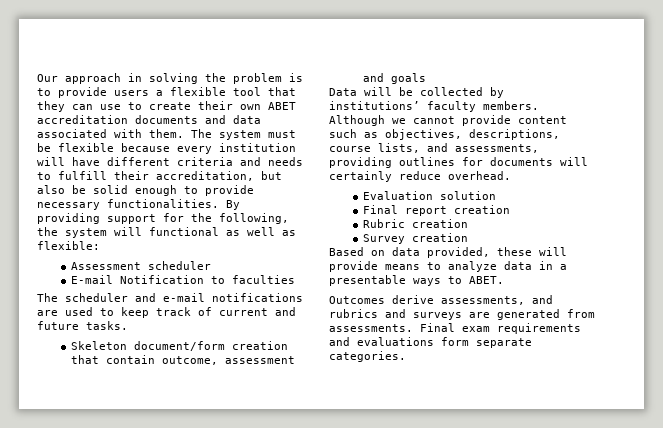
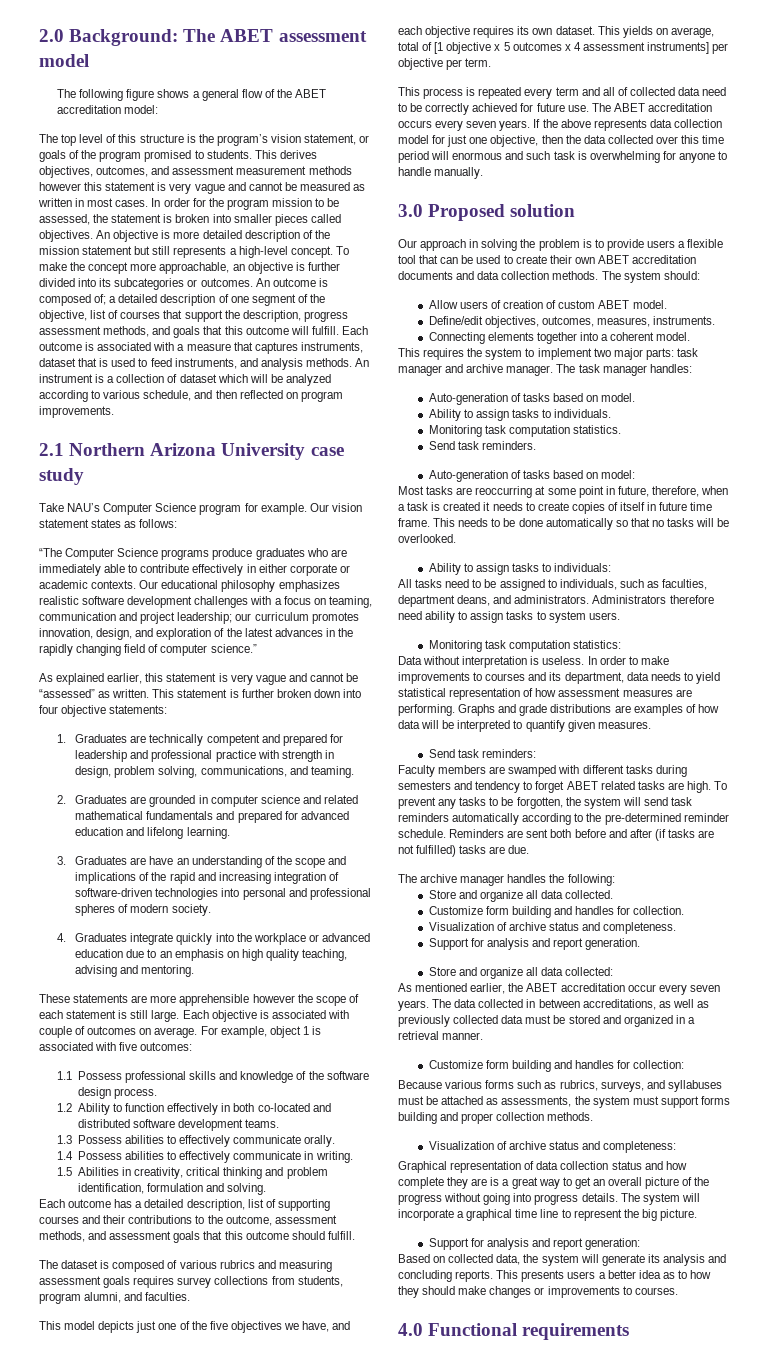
+ 2.0 Background: The ABET assessment model
+ The following figure shows a general flow of the ABET accreditation model:
+ The top level of this structure is the program’s vision statement, or goals of the program promised to students. This derives objectives, outcomes, and assessment measurement methods however this statement is very vague and cannot be measured as written in most cases. In order for the program mission to be assessed, the statement is broken into smaller pieces called objectives. An objective is more detailed description of the mission statement but still represents a high-level concept. To make the concept more approachable, an objective is further divided into its subcategories or outcomes. An outcome is composed of; a detailed description of one segment of the objective, list of courses that support the description, progress assessment methods, and goals that this outcome will fulfill. Each outcome is associated with a measure that captures instruments, dataset that is used to feed instruments, and analysis methods. An instrument is a collection of dataset which will be analyzed according to various schedule, and then reflected on program improvements.
+ 2.1 Northern Arizona University case study
+ Take NAU’s Computer Science program for example. Our vision statement states as follows:
+ “The Computer Science programs produce graduates who are immediately able to contribute effectively in either corporate or academic contexts. Our educational philosophy emphasizes realistic software development challenges with a focus on teaming, communication and project leadership; our curriculum promotes innovation, design, and exploration of the latest advances in the rapidly changing field of computer science.”
+ As explained earlier, this statement is very vague and cannot be “assessed” as written. This statement is further broken down into four objective statements:
+ 1. Graduates are technically competent and prepared for leadership and professional practice with strength in design, problem solving, communications, and teaming.
+ 2. Graduates are grounded in computer science and related mathematical fundamentals and prepared for advanced education and lifelong learning.
+ 3. Graduates are have an understanding of the scope and implications of the rapid and increasing integration of software-driven technologies into personal and professional spheres of modern society.
+ 4. Graduates integrate quickly into the workplace or advanced education due to an emphasis on high quality teaching, advising and mentoring.
+ These statements are more apprehensible however the scope of each statement is still large. Each objective is associated with couple of outcomes on average. For example, object 1 is associated with five outcomes:
+ 1.1 Possess professional skills and knowledge of the software design process.
+ 1.2 Ability to function effectively in both co-located and distributed software development teams.
+ 1.3 Possess abilities to effectively communicate orally.
+ 1.4 Possess abilities to effectively communicate in writing.
+ 1.5 Abilities in creativity, critical thinking and problem identification, formulation and solving.
+ Each outcome has a detailed description, list of supporting courses and their contributions to the outcome, assessment methods, and assessment goals that this outcome should fulfill.
+ The dataset is composed of various rubrics and measuring assessment goals requires survey collections from students, program alumni, and faculties.
+ This model depicts just one of the five objectives we have, and each objective requires its own dataset. This yields on average, total of [1 objective x 5 outcomes x 4 assessment instruments] per objective per term.
+ This process is repeated every term and all of collected data need to be correctly achieved for future use. The ABET accreditation occurs every seven years. If the above represents data collection model for just one objective, then the data collected over this time period will enormous and such task is overwhelming for anyone to handle manually.
+ 3.0 Proposed solution
- Our approach in solving the problem is to provide users a flexible tool that they can use to create their own ABET accreditation documents and data associated with them. The system must be flexible because every institution will have different criteria and needs to fulfill their accreditation, but also be solid enough to provide necessary functionalities. By providing support for the following, the system will functional as well as flexible:
- Assessment scheduler
- E-mail Notification to faculties
- The scheduler and e-mail notifications are used to keep track of current and future tasks.
- Skeleton document/form creation that contain outcome, assessment and goals
- Data will be collected by institutions’ faculty members. Although we cannot provide content such as objectives, descriptions, course lists, and assessments, providing outlines for documents will certainly reduce overhead.
- Evaluation solution
- Final report creation
- Rubric creation
- Survey creation
- Based on data provided, these will provide means to analyze data in a presentable ways to ABET.
- Outcomes derive assessments, and rubrics and surveys are generated from assessments. Final exam requirements and evaluations form separate categories.
+ Our approach in solving the problem is to provide users a flexible tool that can be used to create their own ABET accreditation documents and data collection methods. The system should:
+ Allow users of creation of custom ABET model.
+ Define/edit objectives, outcomes, measures, instruments.
+ Connecting elements together into a coherent model.
+ This requires the system to implement two major parts: task manager and archive manager. The task manager handles:
+ Auto-generation of tasks based on model.
+ Ability to assign tasks to individuals.
+ Monitoring task computation statistics.
+ Send task reminders.
+ Auto-generation of tasks based on model:
+ Most tasks are reoccurring at some point in future, therefore, when a task is created it needs to create copies of itself in future time frame. This needs to be done automatically so that no tasks will be overlooked.
+ Ability to assign tasks to individuals:
+ All tasks need to be assigned to individuals, such as faculties, department deans, and administrators. Administrators therefore need ability to assign tasks to system users.
+ Monitoring task computation statistics:
+ Data without interpretation is useless. In order to make improvements to courses and its department, data needs to yield statistical representation of how assessment measures are performing. Graphs and grade distributions are examples of how data will be interpreted to quantify given measures.
+ Send task reminders:
+ Faculty members are swamped with different tasks during semesters and tendency to forget ABET related tasks are high. To prevent any tasks to be forgotten, the system will send task reminders automatically according to the pre-determined reminder schedule. Reminders are sent both before and after (if tasks are not fulfilled) tasks are due.
+ The archive manager handles the following:
+ Store and organize all data collected.
+ Customize form building and handles for collection.
+ Visualization of archive status and completeness.
+ Support for analysis and report generation.
+ Store and organize all data collected:
+ As mentioned earlier, the ABET accreditation occur every seven years. The data collected in between accreditations, as well as previously collected data must be stored and organized in a retrieval manner.
+ Customize form building and handles for collection:
+ Because various forms such as rubrics, surveys, and syllabuses must be attached as assessments, the system must support forms building and proper collection methods.
+ Visualization of archive status and completeness:
+ Graphical representation of data collection status and how complete they are is a great way to get an overall picture of the progress without going into progress details. The system will incorporate a graphical time line to represent the big picture.
+ Support for analysis and report generation:
+ Based on collected data, the system will generate its analysis and concluding reports. This presents users a better idea as to how they should make changes or improvements to courses.
+ 4.0 Functional requirements

